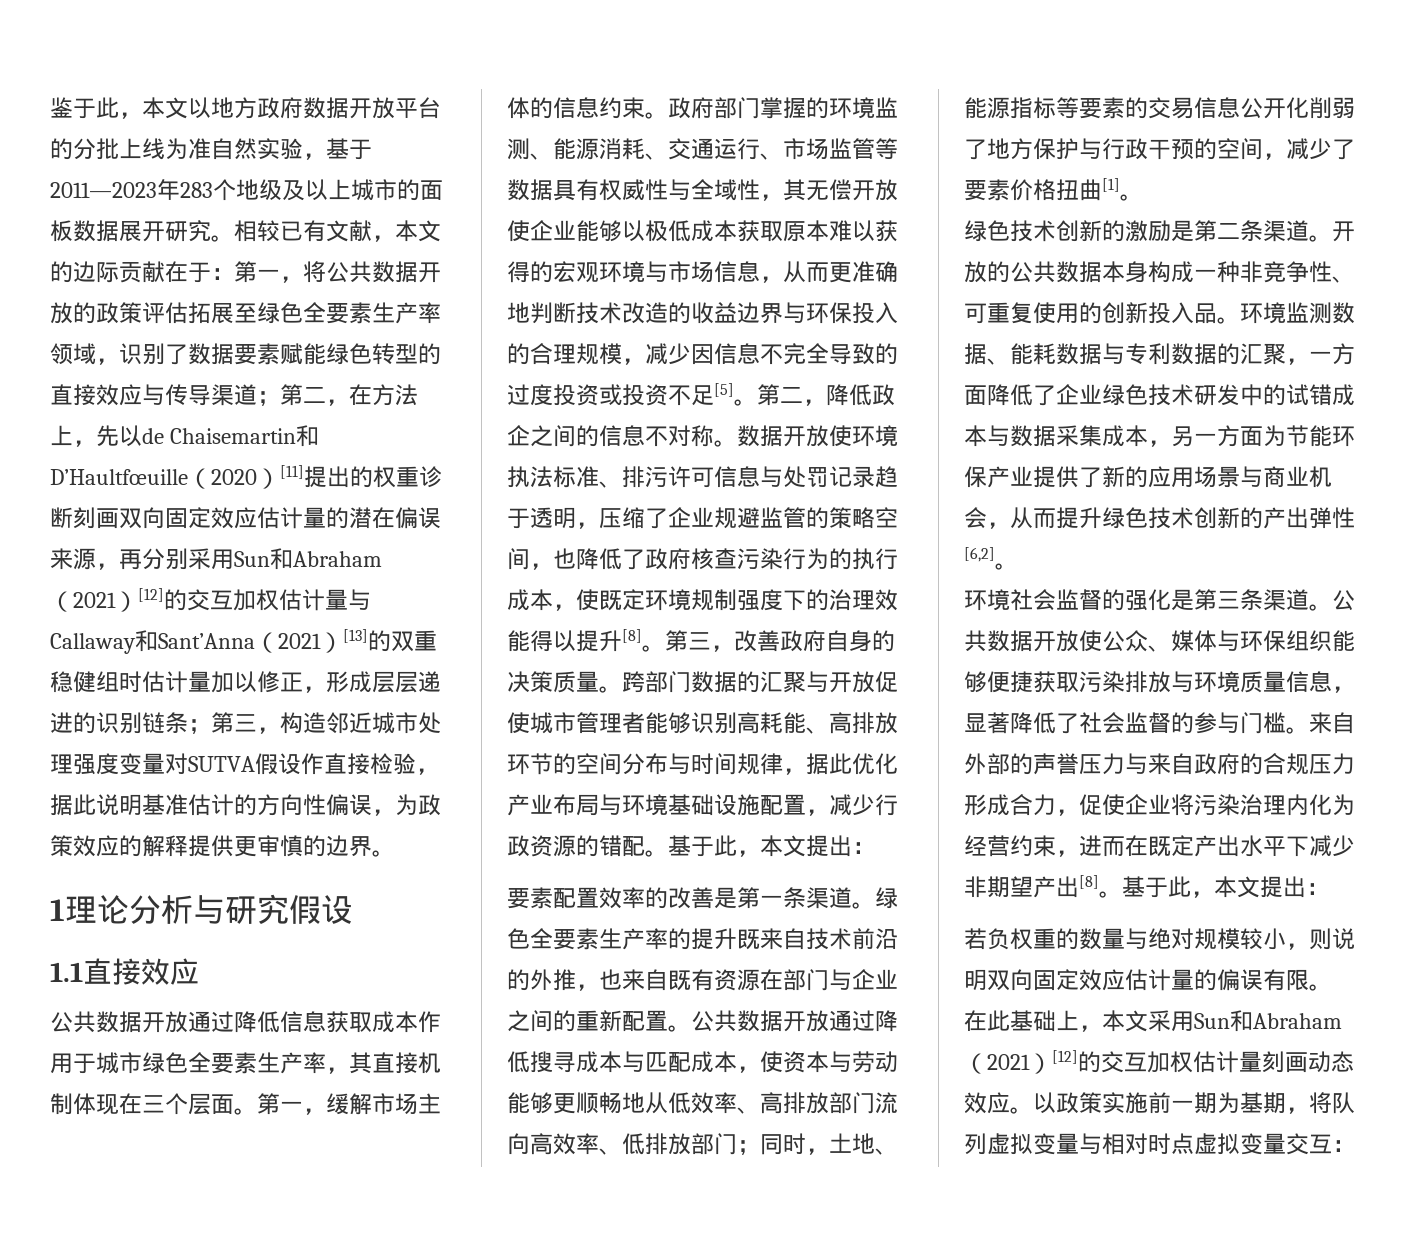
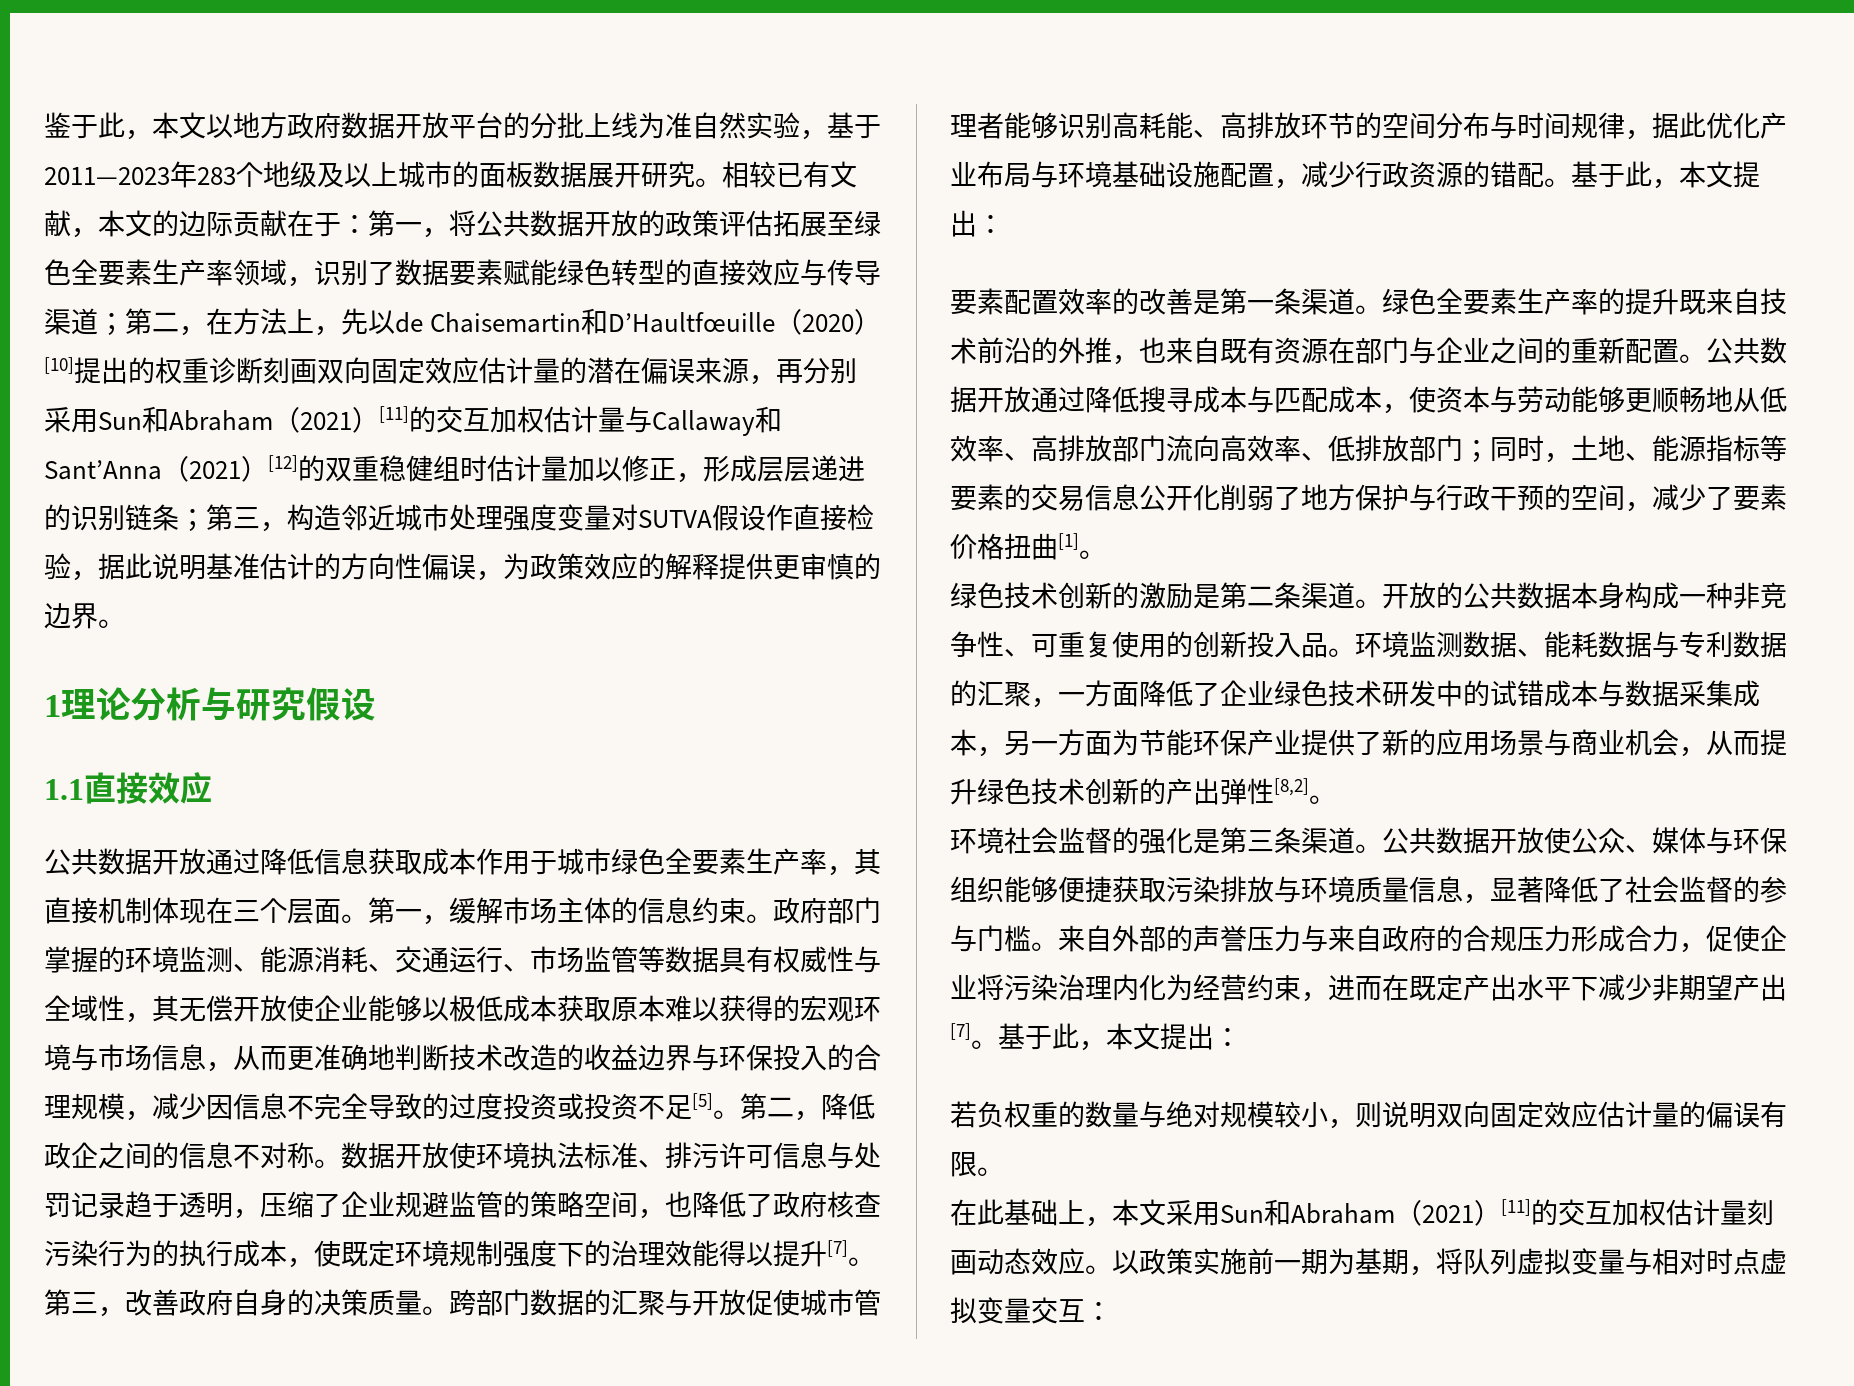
- 第二，在方法上，先以de Chaisemartin和D’Haultfœuille（2020）[11]提出的权重诊断刻画双向固定效应估计量的潜在偏误来源，再分别采用Sun和Abraham（2021）[12]的交互加权估计量与Callaway和Sant’Anna（2021）[13]的双重稳健组时估计量加以修正，形成层层递进的识别链条；
+ 第二，在方法上，先以de Chaisemartin和D’Haultfœuille（2020）[10]提出的权重诊断刻画双向固定效应估计量的潜在偏误来源，再分别采用Sun和Abraham（2021）[11]的交互加权估计量与Callaway和Sant’Anna（2021）[12]的双重稳健组时估计量加以修正，形成层层递进的识别链条；
- 数据开放使环境执法标准、排污许可信息与处罚记录趋于透明，压缩了企业规避监管的策略空间，也降低了政府核查污染行为的执行成本，使既定环境规制强度下的治理效能得以提升[8]。
+ 数据开放使环境执法标准、排污许可信息与处罚记录趋于透明，压缩了企业规避监管的策略空间，也降低了政府核查污染行为的执行成本，使既定环境规制强度下的治理效能得以提升[7]。
- 环境监测数据、能耗数据与专利数据的汇聚，一方面降低了企业绿色技术研发中的试错成本与数据采集成本，另一方面为节能环保产业提供了新的应用场景与商业机会，从而提升绿色技术创新的产出弹性[6,2]。
+ 环境监测数据、能耗数据与专利数据的汇聚，一方面降低了企业绿色技术研发中的试错成本与数据采集成本，另一方面为节能环保产业提供了新的应用场景与商业机会，从而提升绿色技术创新的产出弹性[8,2]。
- 来自外部的声誉压力与来自政府的合规压力形成合力，促使企业将污染治理内化为经营约束，进而在既定产出水平下减少非期望产出[8]。
+ 来自外部的声誉压力与来自政府的合规压力形成合力，促使企业将污染治理内化为经营约束，进而在既定产出水平下减少非期望产出[7]。
- 在此基础上，本文采用Sun和Abraham（2021）[12]的交互加权估计量刻画动态效应。
+ 在此基础上，本文采用Sun和Abraham（2021）[11]的交互加权估计量刻画动态效应。

